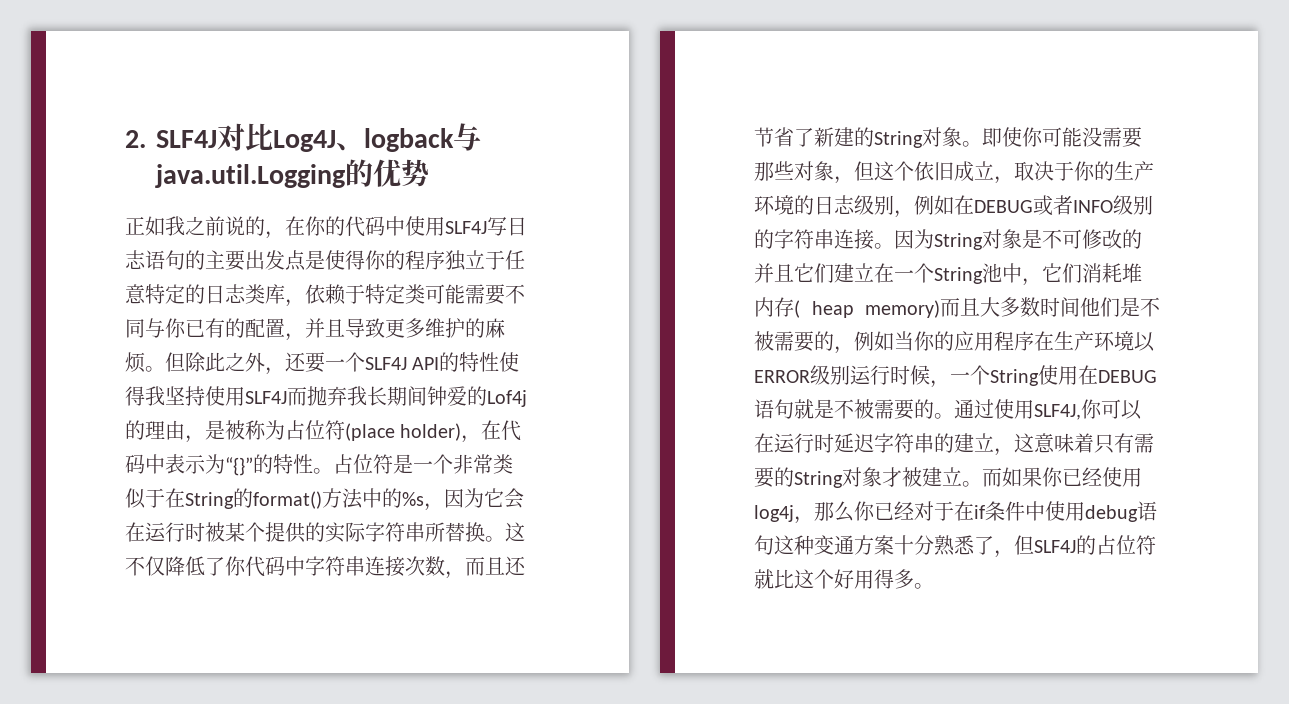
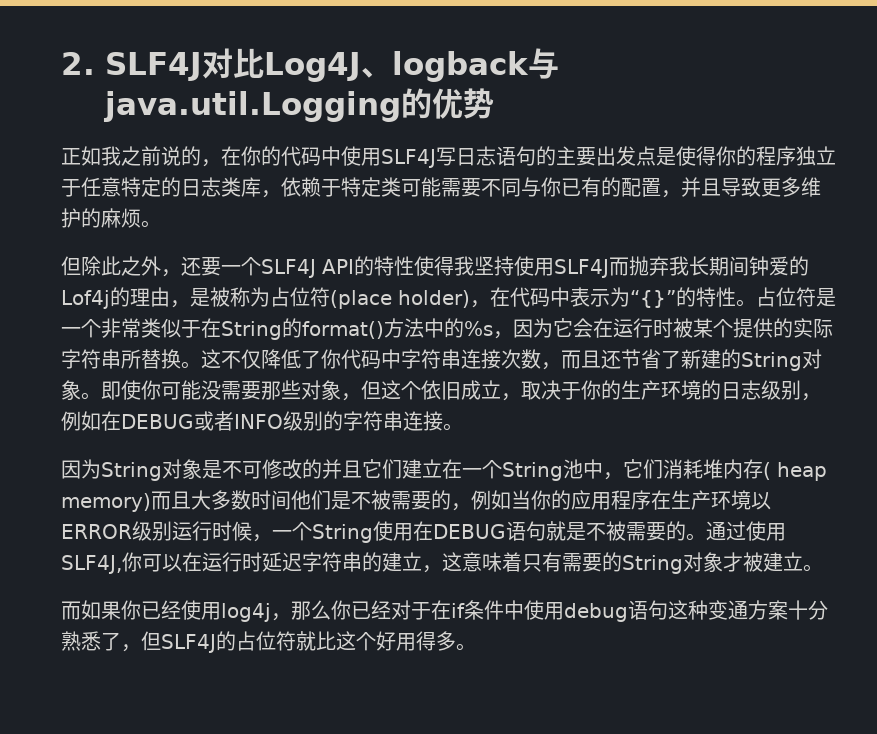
- 正如我之前说的，在你的代码中使用SLF4J写日志语句的主要出发点是使得你的程序独立于任意特定的日志类库，依赖于特定类可能需要不同与你已有的配置，并且导致更多维护的麻烦。但除此之外，还要一个SLF4J API的特性使得我坚持使用SLF4J而抛弃我长期间钟爱的Lof4j的理由，是被称为占位符(place holder)，在代码中表示为“{}”的特性。
+ 正如我之前说的，在你的代码中使用SLF4J写日志语句的主要出发点是使得你的程序独立于任意特定的日志类库，依赖于特定类可能需要不同与你已有的配置，并且导致更多维护的麻烦。
+ 但除此之外，还要一个SLF4J API的特性使得我坚持使用SLF4J而抛弃我长期间钟爱的Lof4j的理由，是被称为占位符(place holder)，在代码中表示为“{}”的特性。
- 即使你可能没需要那些对象，但这个依旧成立，取决于你的生产环境的日志级别，例如在DEBUG或者INFO级别的字符串连接。因为String对象是不可修改的并且它们建立在一个String池中，它们消耗堆内存( heap memory)而且大多数时间他们是不被需要的，例如当你的应用程序在生产环境以ERROR级别运行时候，一个String使用在DEBUG语句就是不被需要的。
+ 即使你可能没需要那些对象，但这个依旧成立，取决于你的生产环境的日志级别，例如在DEBUG或者INFO级别的字符串连接。
+ 因为String对象是不可修改的并且它们建立在一个String池中，它们消耗堆内存( heap memory)而且大多数时间他们是不被需要的，例如当你的应用程序在生产环境以ERROR级别运行时候，一个String使用在DEBUG语句就是不被需要的。
- 通过使用SLF4J,你可以在运行时延迟字符串的建立，这意味着只有需要的String对象才被建立。而如果你已经使用log4j，那么你已经对于在if条件中使用debug语句这种变通方案十分熟悉了，但SLF4J的占位符就比这个好用得多。
+ 通过使用SLF4J,你可以在运行时延迟字符串的建立，这意味着只有需要的String对象才被建立。
+ 而如果你已经使用log4j，那么你已经对于在if条件中使用debug语句这种变通方案十分熟悉了，但SLF4J的占位符就比这个好用得多。

